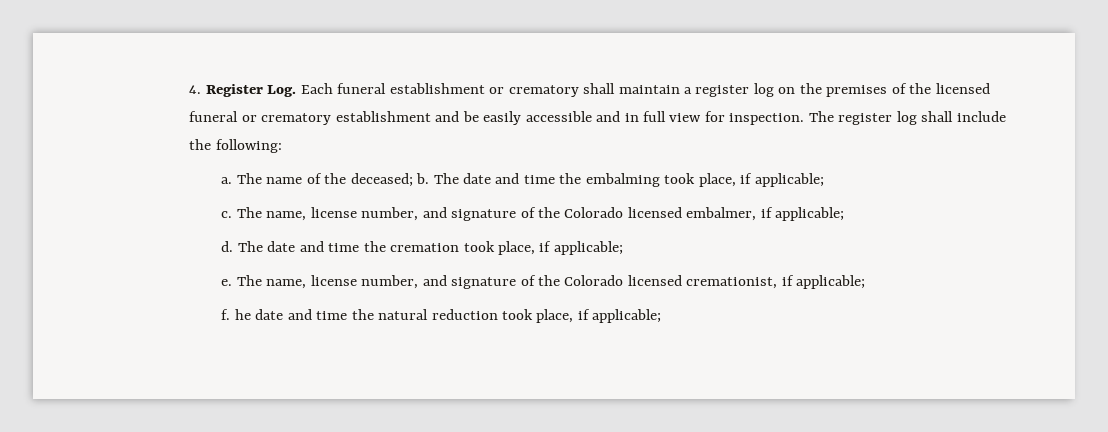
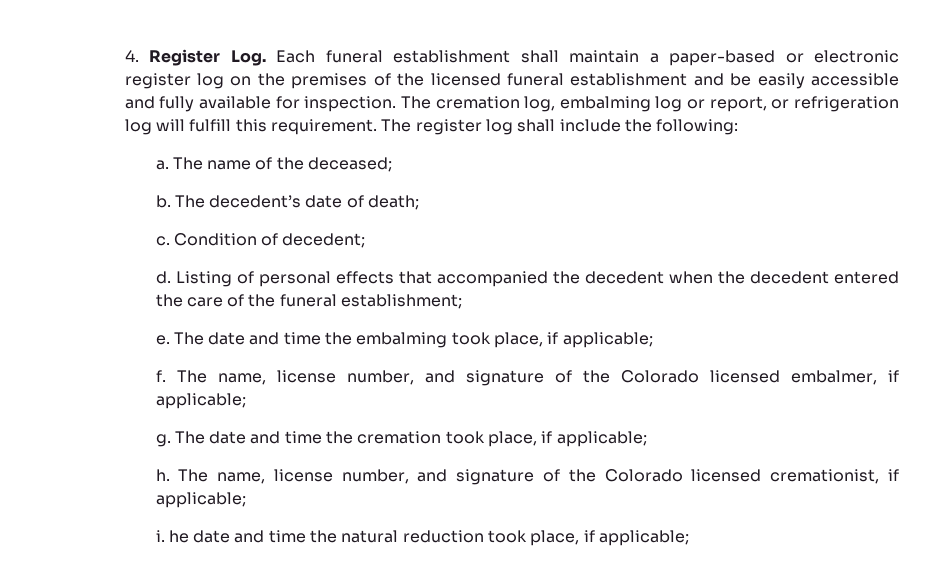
- 4. Register Log. Each funeral establishment or crematory shall maintain a register log on the premises of the licensed funeral or crematory establishment and be easily accessible and in full view for inspection.
+ 4. Register Log. Each funeral establishment shall maintain a paper-based or electronic register log on the premises of the licensed funeral establishment and be easily accessible and fully available for inspection. The cremation log, embalming log or report, or refrigeration log will fulfill this requirement.
- The name of the deceased; b.
+ The name of the deceased;
+ b.
- The date and time the embalming took place, if applicable;
+ The decedent’s date of death;
+ c. Condition of decedent;
+ d. Listing of personal effects that accompanied the decedent when the decedent entered the care of the funeral establishment;
+ e. The date and time the embalming took place, if applicable;
- c.
+ f.
- d.
+ g.
- e.
+ h.
- f. he date and time the natural reduction took place, if applicable;
+ i. he date and time the natural reduction took place, if applicable;

